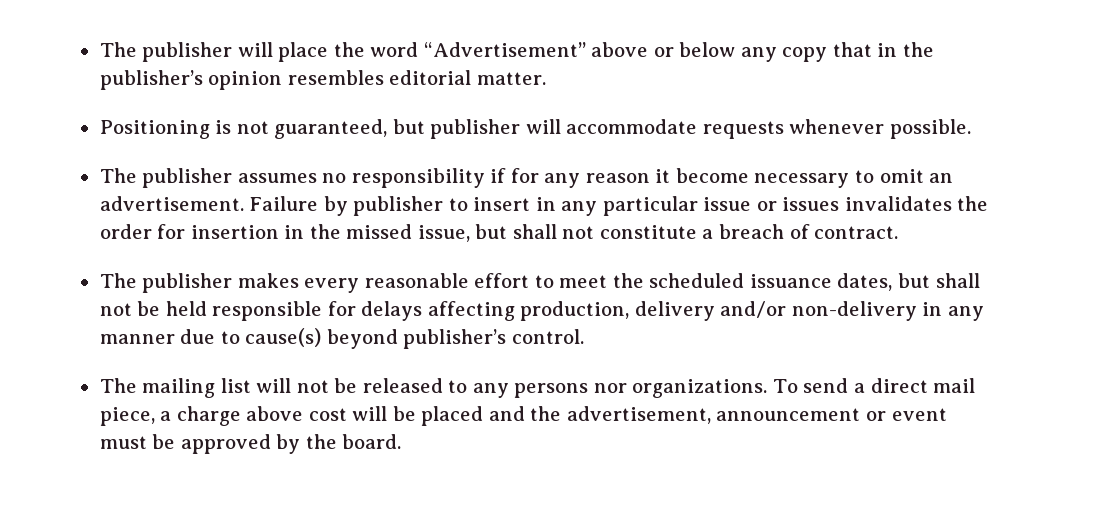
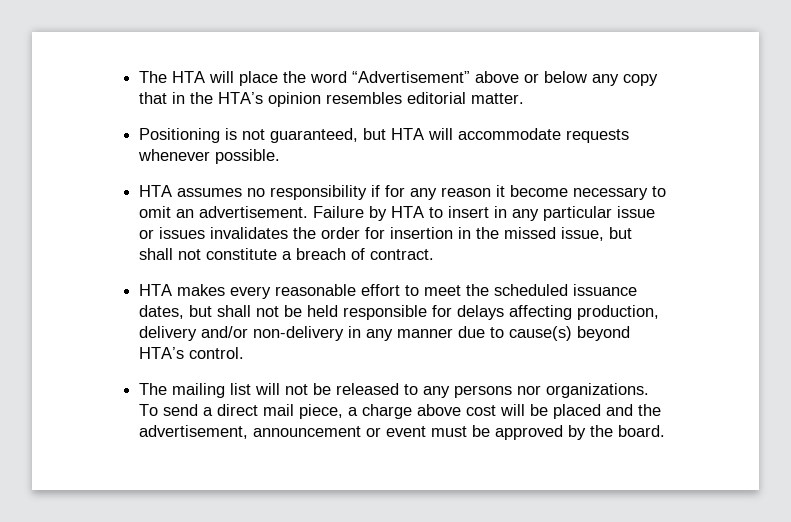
- The publisher will place the word “Advertisement” above or below any copy that in the publisher’s opinion resembles editorial matter.
+ The HTA will place the word “Advertisement” above or below any copy that in the HTA’s opinion resembles editorial matter.
- Positioning is not guaranteed, but publisher will accommodate requests whenever possible.
+ Positioning is not guaranteed, but HTA will accommodate requests whenever possible.
- The publisher assumes no responsibility if for any reason it become necessary to omit an advertisement.
+ HTA assumes no responsibility if for any reason it become necessary to omit an advertisement.
- Failure by publisher to insert in any particular issue or issues invalidates the order for insertion in the missed issue, but shall not constitute a breach of contract.
+ Failure by HTA to insert in any particular issue or issues invalidates the order for insertion in the missed issue, but shall not constitute a breach of contract.
- The publisher makes every reasonable effort to meet the scheduled issuance dates, but shall not be held responsible for delays affecting production, delivery and/or non-delivery in any manner due to cause(s) beyond publisher’s control.
+ HTA makes every reasonable effort to meet the scheduled issuance dates, but shall not be held responsible for delays affecting production, delivery and/or non-delivery in any manner due to cause(s) beyond HTA’s control.

